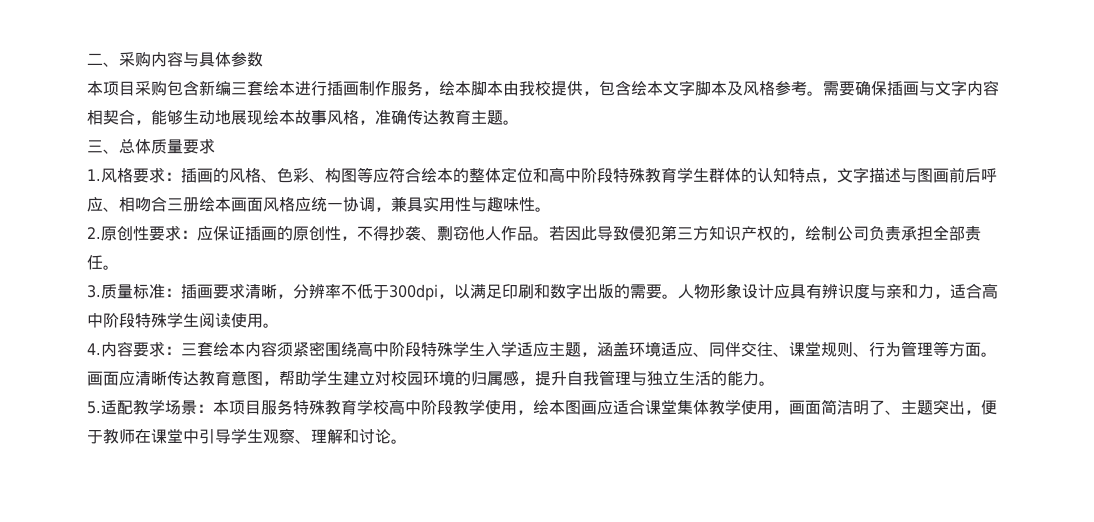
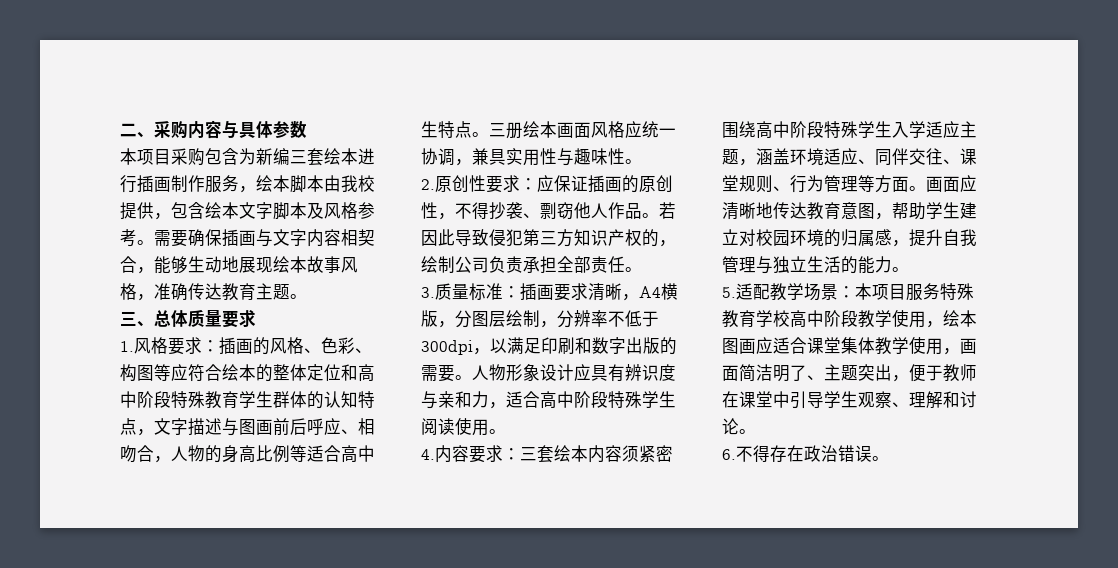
- 本项目采购包含新编三套绘本进行插画制作服务，绘本脚本由我校提供，包含绘本文字脚本及风格参考。
+ 本项目采购包含为新编三套绘本进行插画制作服务，绘本脚本由我校提供，包含绘本文字脚本及风格参考。
- 1.风格要求：插画的风格、色彩、构图等应符合绘本的整体定位和高中阶段特殊教育学生群体的认知特点，文字描述与图画前后呼应、相吻合三册绘本画面风格应统一协调，兼具实用性与趣味性。
+ 1.风格要求：插画的风格、色彩、构图等应符合绘本的整体定位和高中阶段特殊教育学生群体的认知特点，文字描述与图画前后呼应、相吻合，人物的身高比例等适合高中生特点。三册绘本画面风格应统一协调，兼具实用性与趣味性。
- 3.质量标准：插画要求清晰，分辨率不低于300dpi，以满足印刷和数字出版的需要。
+ 3.质量标准：插画要求清晰，A4横版，分图层绘制，分辨率不低于300dpi，以满足印刷和数字出版的需要。
- 画面应清晰传达教育意图，帮助学生建立对校园环境的归属感，提升自我管理与独立生活的能力。
+ 画面应清晰地传达教育意图，帮助学生建立对校园环境的归属感，提升自我管理与独立生活的能力。
+ 6.不得存在政治错误。

